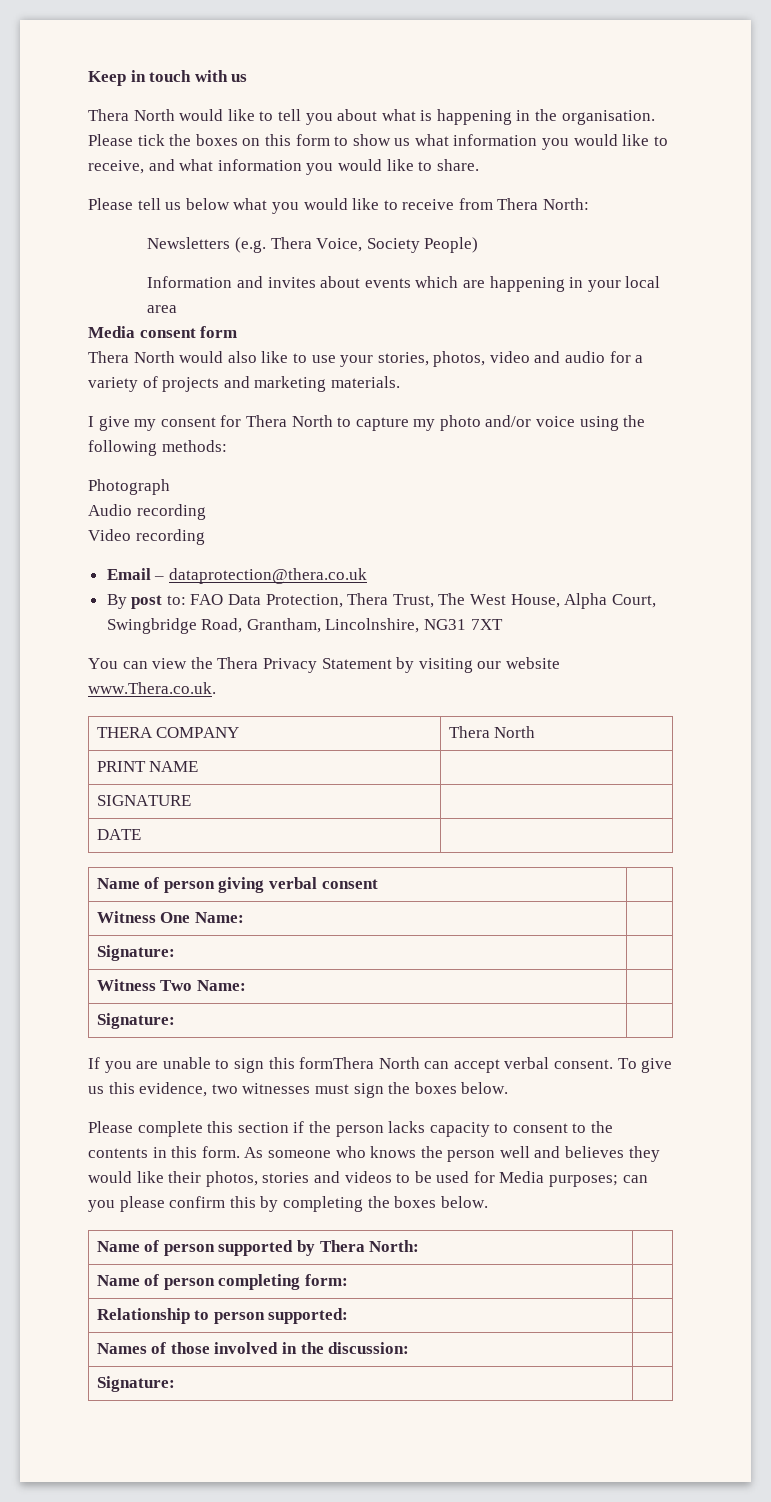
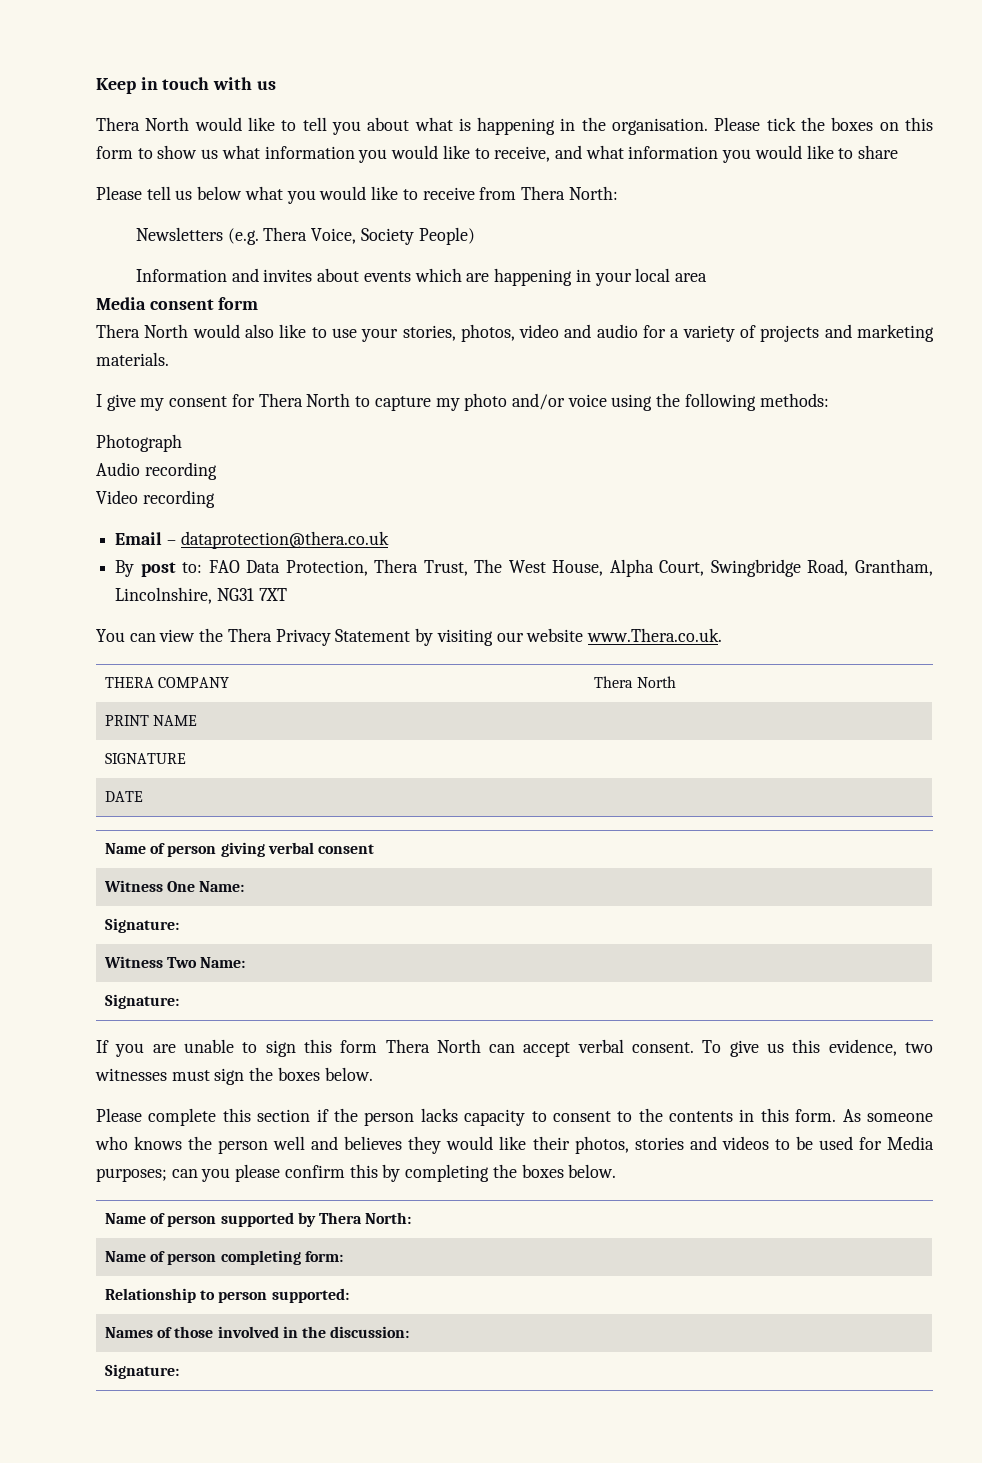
- Please tick the boxes on this form to show us what information you would like to receive, and what information you would like to share.
+ Please tick the boxes on this form to show us what information you would like to receive, and what information you would like to share
- If you are unable to sign this formThera North can accept verbal consent.
+ If you are unable to sign this form Thera North can accept verbal consent.

